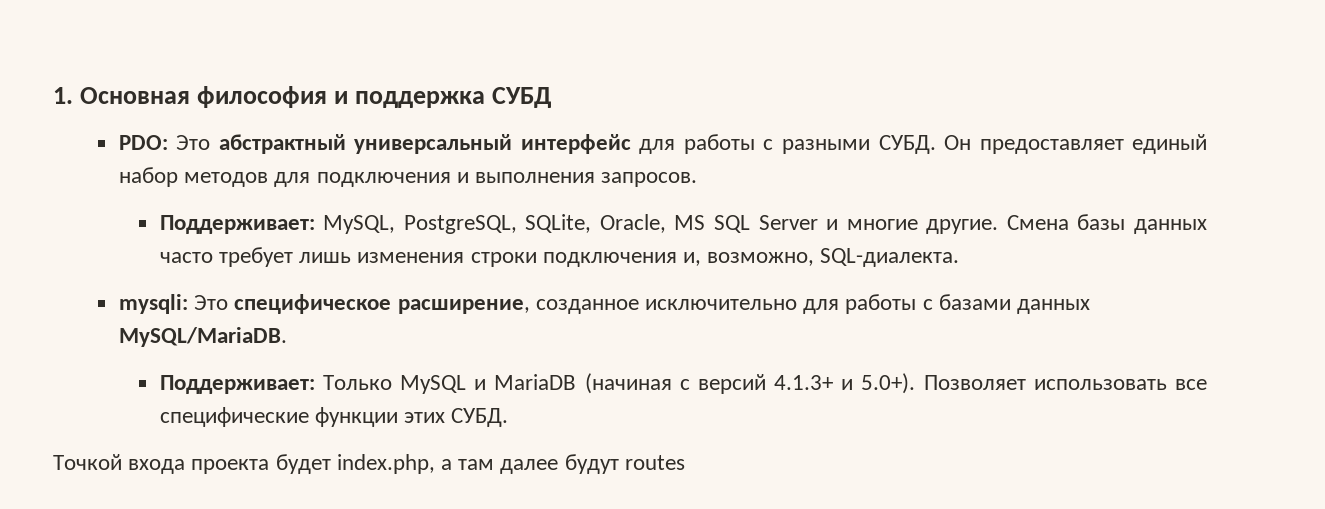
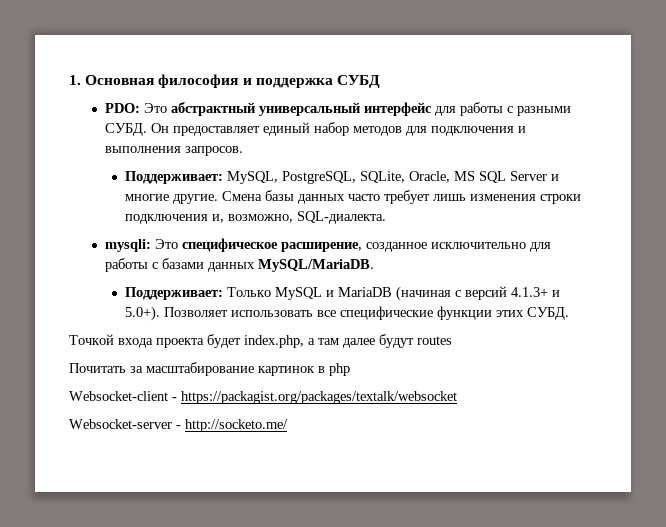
+ Почитать за масштабирование картинок в php
+ Websocket-client - https://packagist.org/packages/textalk/websocket
+ Websocket-server - http://socketo.me/

